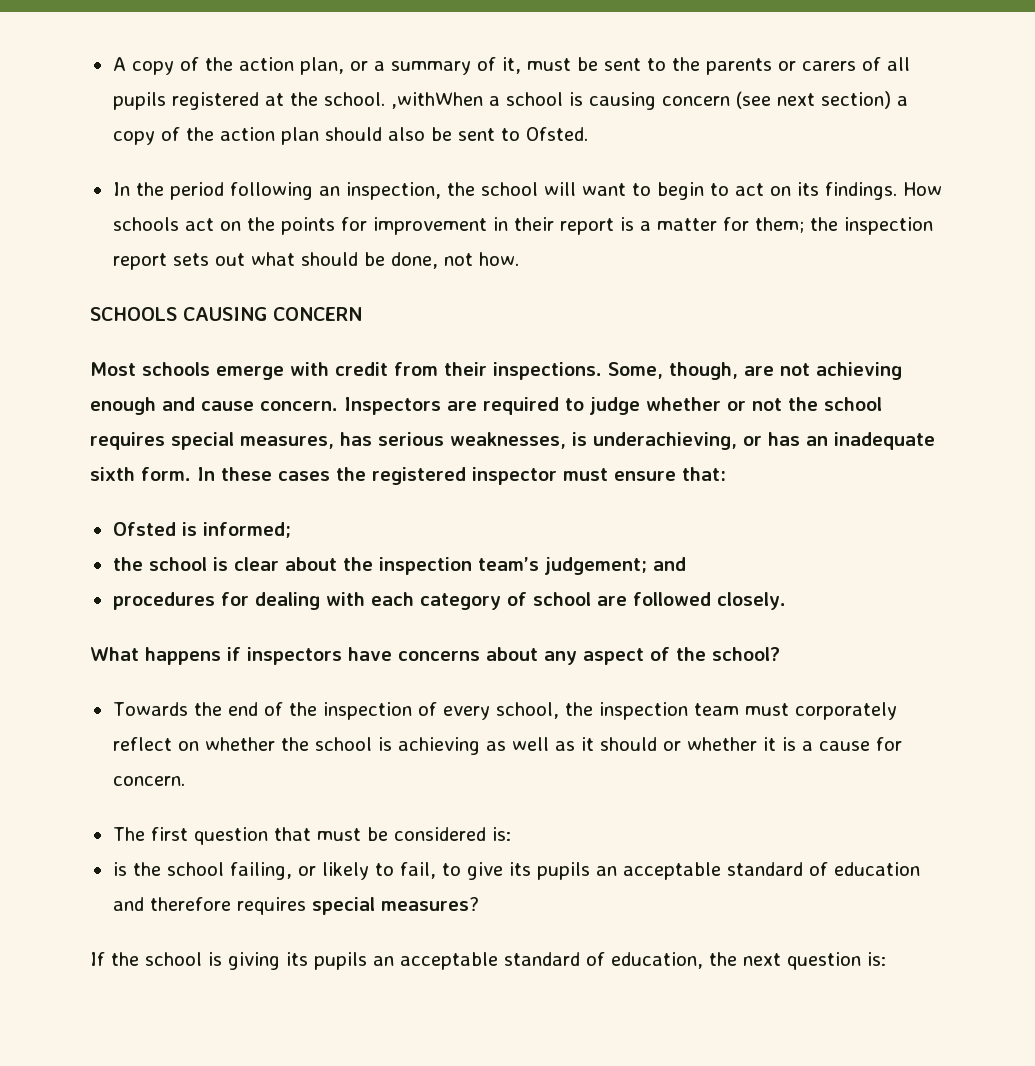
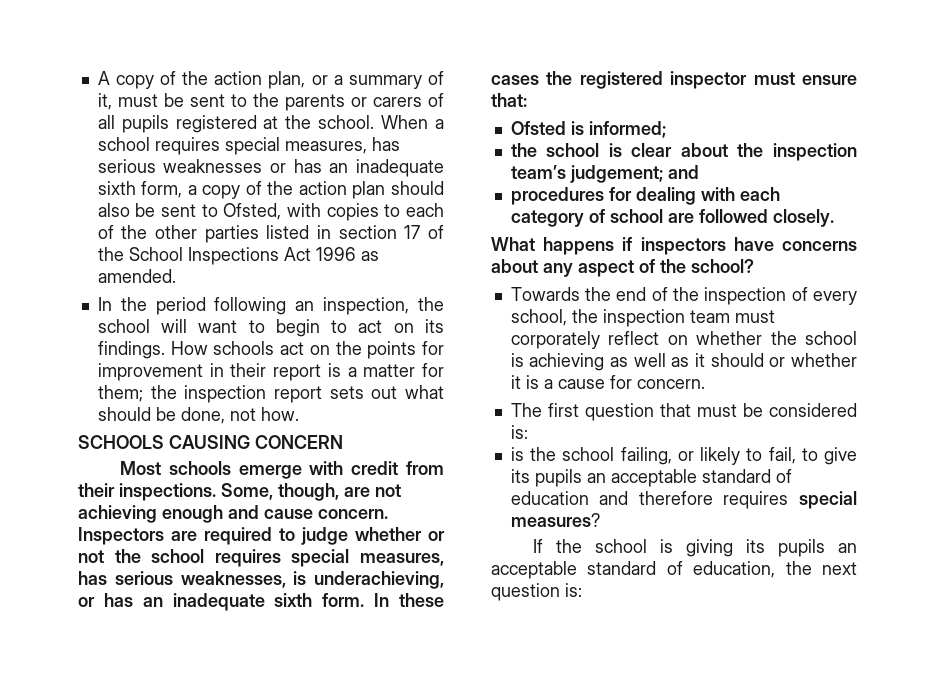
- A copy of the action plan, or a summary of it, must be sent to the parents or carers of all pupils registered at the school. ,withWhen a school is causing concern (see next section) a copy of the action plan should also be sent to Ofsted.
+ A copy of the action plan, or a summary of it, must be sent to the parents or carers of all pupils registered at the school. When a school requires special measures, has serious weaknesses or has an inadequate sixth form, a copy of the action plan should also be sent to Ofsted, with copies to each of the other parties listed in section 17 of the School Inspections Act 1996 as amended.

